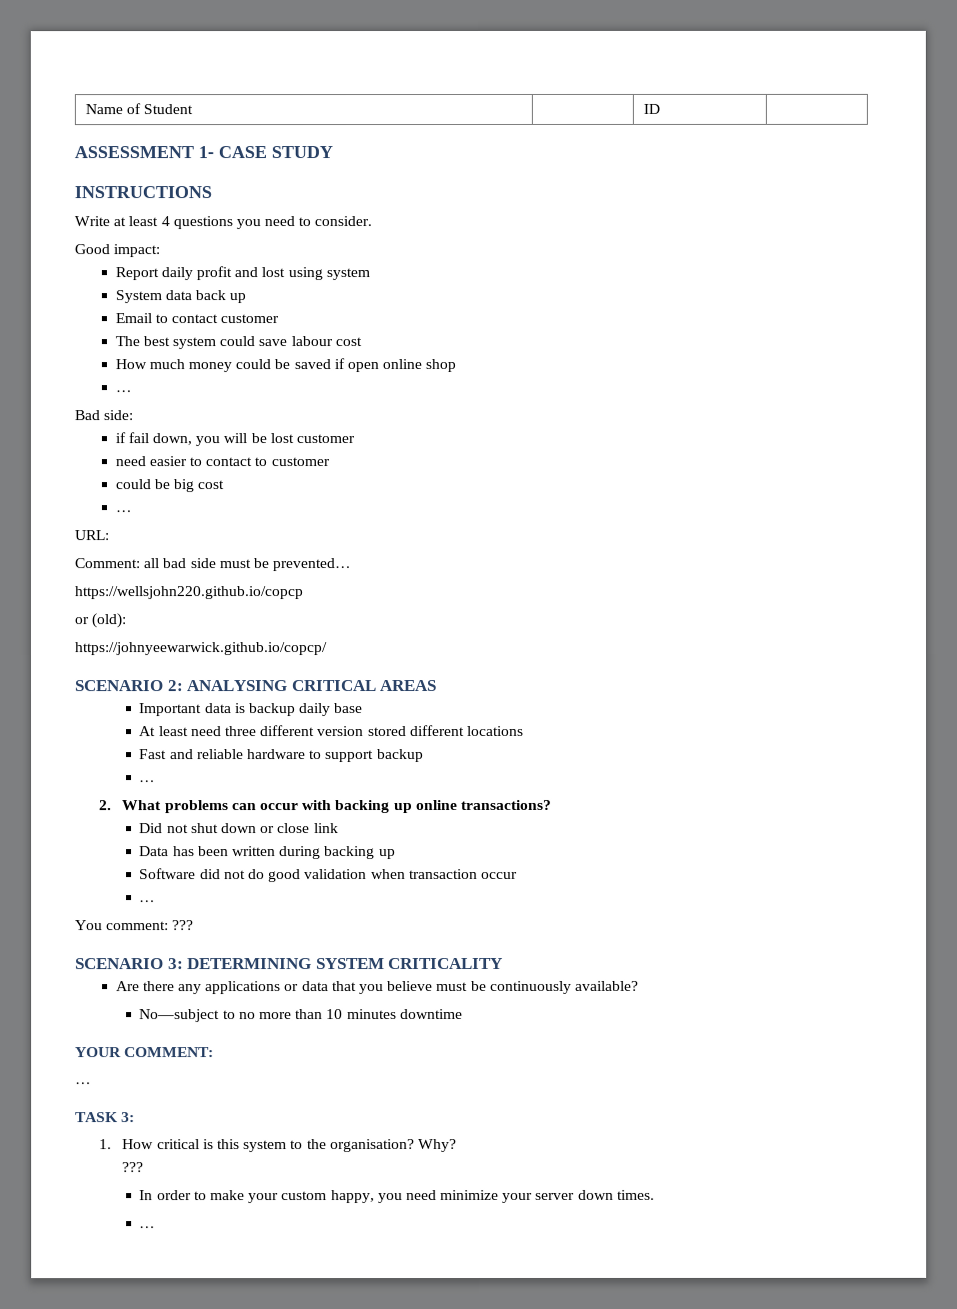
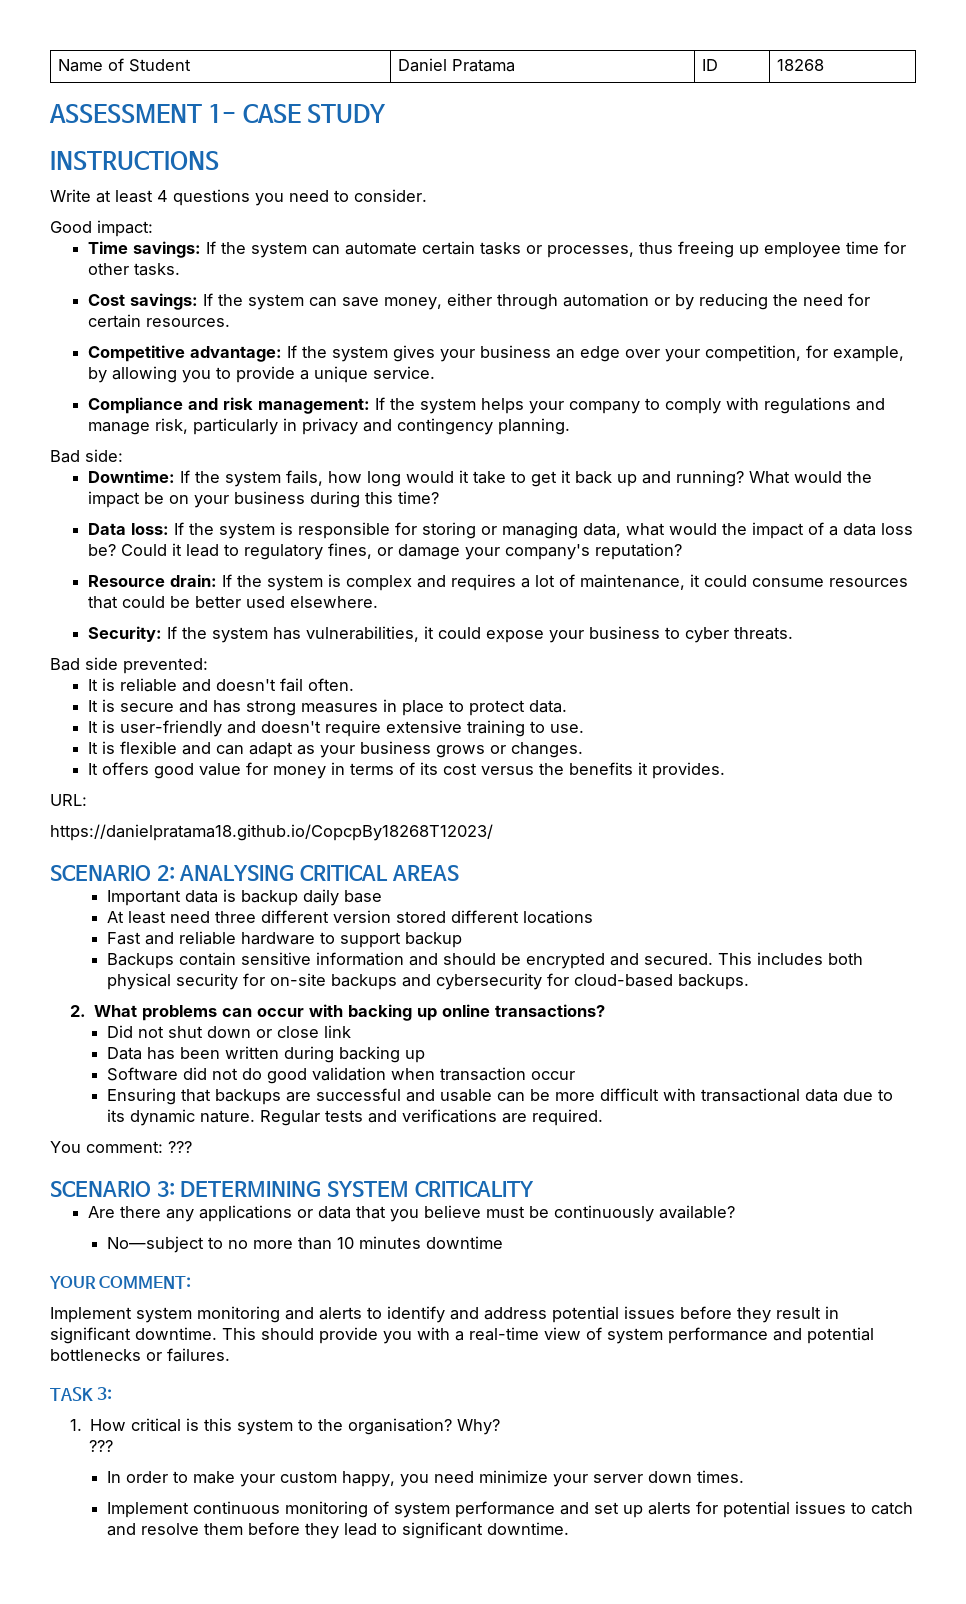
- Name of Student | | ID |
+ Name of Student | Daniel Pratama | ID | 18268
- Report daily profit and lost using system
- System data back up
- Email to contact customer
- The best system could save labour cost
- How much money could be saved if open online shop
- …
+ Time savings: If the system can automate certain tasks or processes, thus freeing up employee time for other tasks.
+ Cost savings: If the system can save money, either through automation or by reducing the need for certain resources.
+ Competitive advantage: If the system gives your business an edge over your competition, for example, by allowing you to provide a unique service.
+ Compliance and risk management: If the system helps your company to comply with regulations and manage risk, particularly in privacy and contingency planning.
  Bad side:
- if fail down, you will be lost customer
- need easier to contact to customer
- could be big cost
- …
+ Downtime: If the system fails, how long would it take to get it back up and running? What would the impact be on your business during this time?
+ Data loss: If the system is responsible for storing or managing data, what would the impact of a data loss be? Could it lead to regulatory fines, or damage your company's reputation?
+ Resource drain: If the system is complex and requires a lot of maintenance, it could consume resources that could be better used elsewhere.
+ Security: If the system has vulnerabilities, it could expose your business to cyber threats.
+ Bad side prevented:
+ It is reliable and doesn't fail often.
+ It is secure and has strong measures in place to protect data.
+ It is user-friendly and doesn't require extensive training to use.
+ It is flexible and can adapt as your business grows or changes.
+ It offers good value for money in terms of its cost versus the benefits it provides.
  URL:
- Comment: all bad side must be prevented…
- https://wellsjohn220.github.io/copcp
- or (old):
- https://johnyeewarwick.github.io/copcp/
+ https://danielpratama18.github.io/CopcpBy18268T12023/
  Fast and reliable hardware to support backup
- …
+ Backups contain sensitive information and should be encrypted and secured. This includes both physical security for on-site backups and cybersecurity for cloud-based backups.
  Software did not do good validation when transaction occur
- …
+ Ensuring that backups are successful and usable can be more difficult with transactional data due to its dynamic nature. Regular tests and verifications are required.
  YOUR COMMENT:
- …
+ Implement system monitoring and alerts to identify and address potential issues before they result in significant downtime. This should provide you with a real-time view of system performance and potential bottlenecks or failures.
  In order to make your custom happy, you need minimize your server down times.
- …
+ Implement continuous monitoring of system performance and set up alerts for potential issues to catch and resolve them before they lead to significant downtime.

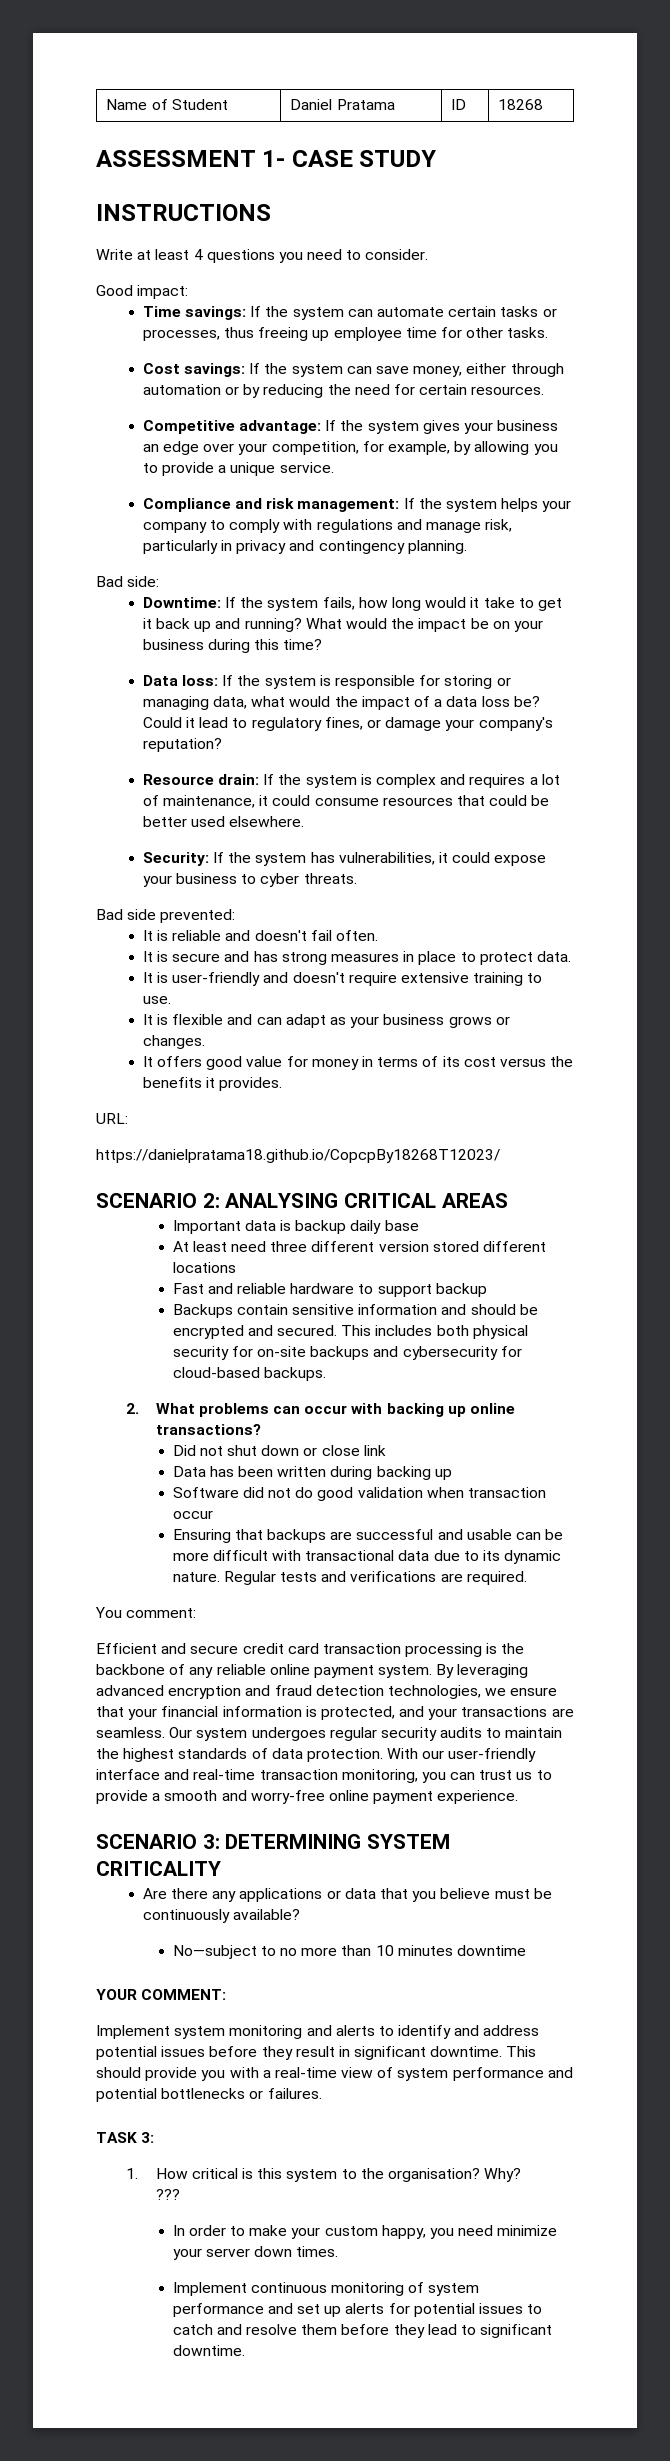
- You comment: ???
+ You comment:
+ Efficient and secure credit card transaction processing is the backbone of any reliable online payment system. By leveraging advanced encryption and fraud detection technologies, we ensure that your financial information is protected, and your transactions are seamless. Our system undergoes regular security audits to maintain the highest standards of data protection. With our user-friendly interface and real-time transaction monitoring, you can trust us to provide a smooth and worry-free online payment experience.

